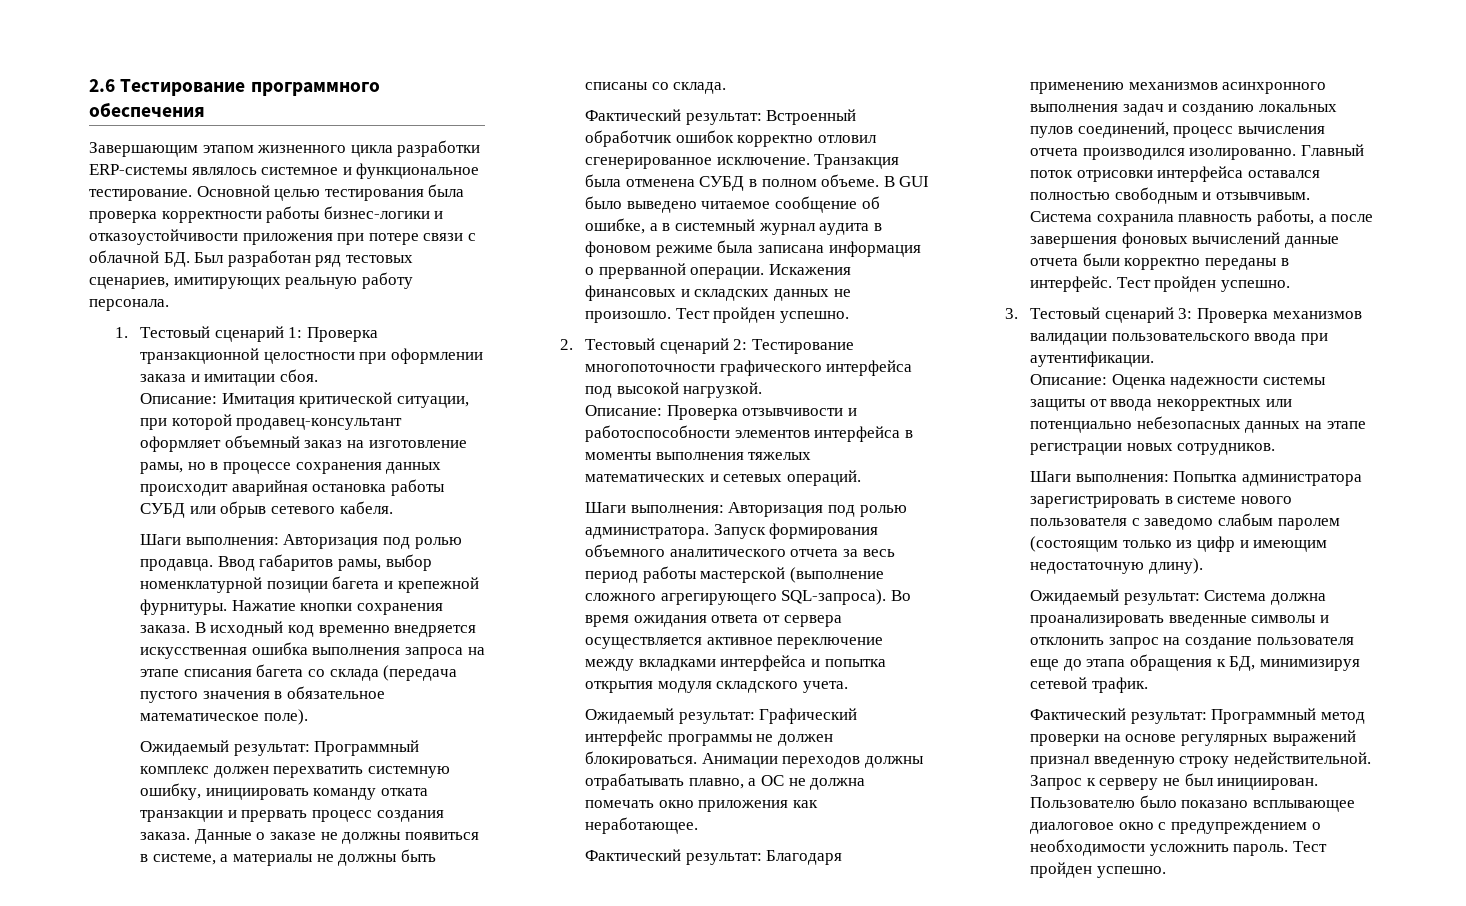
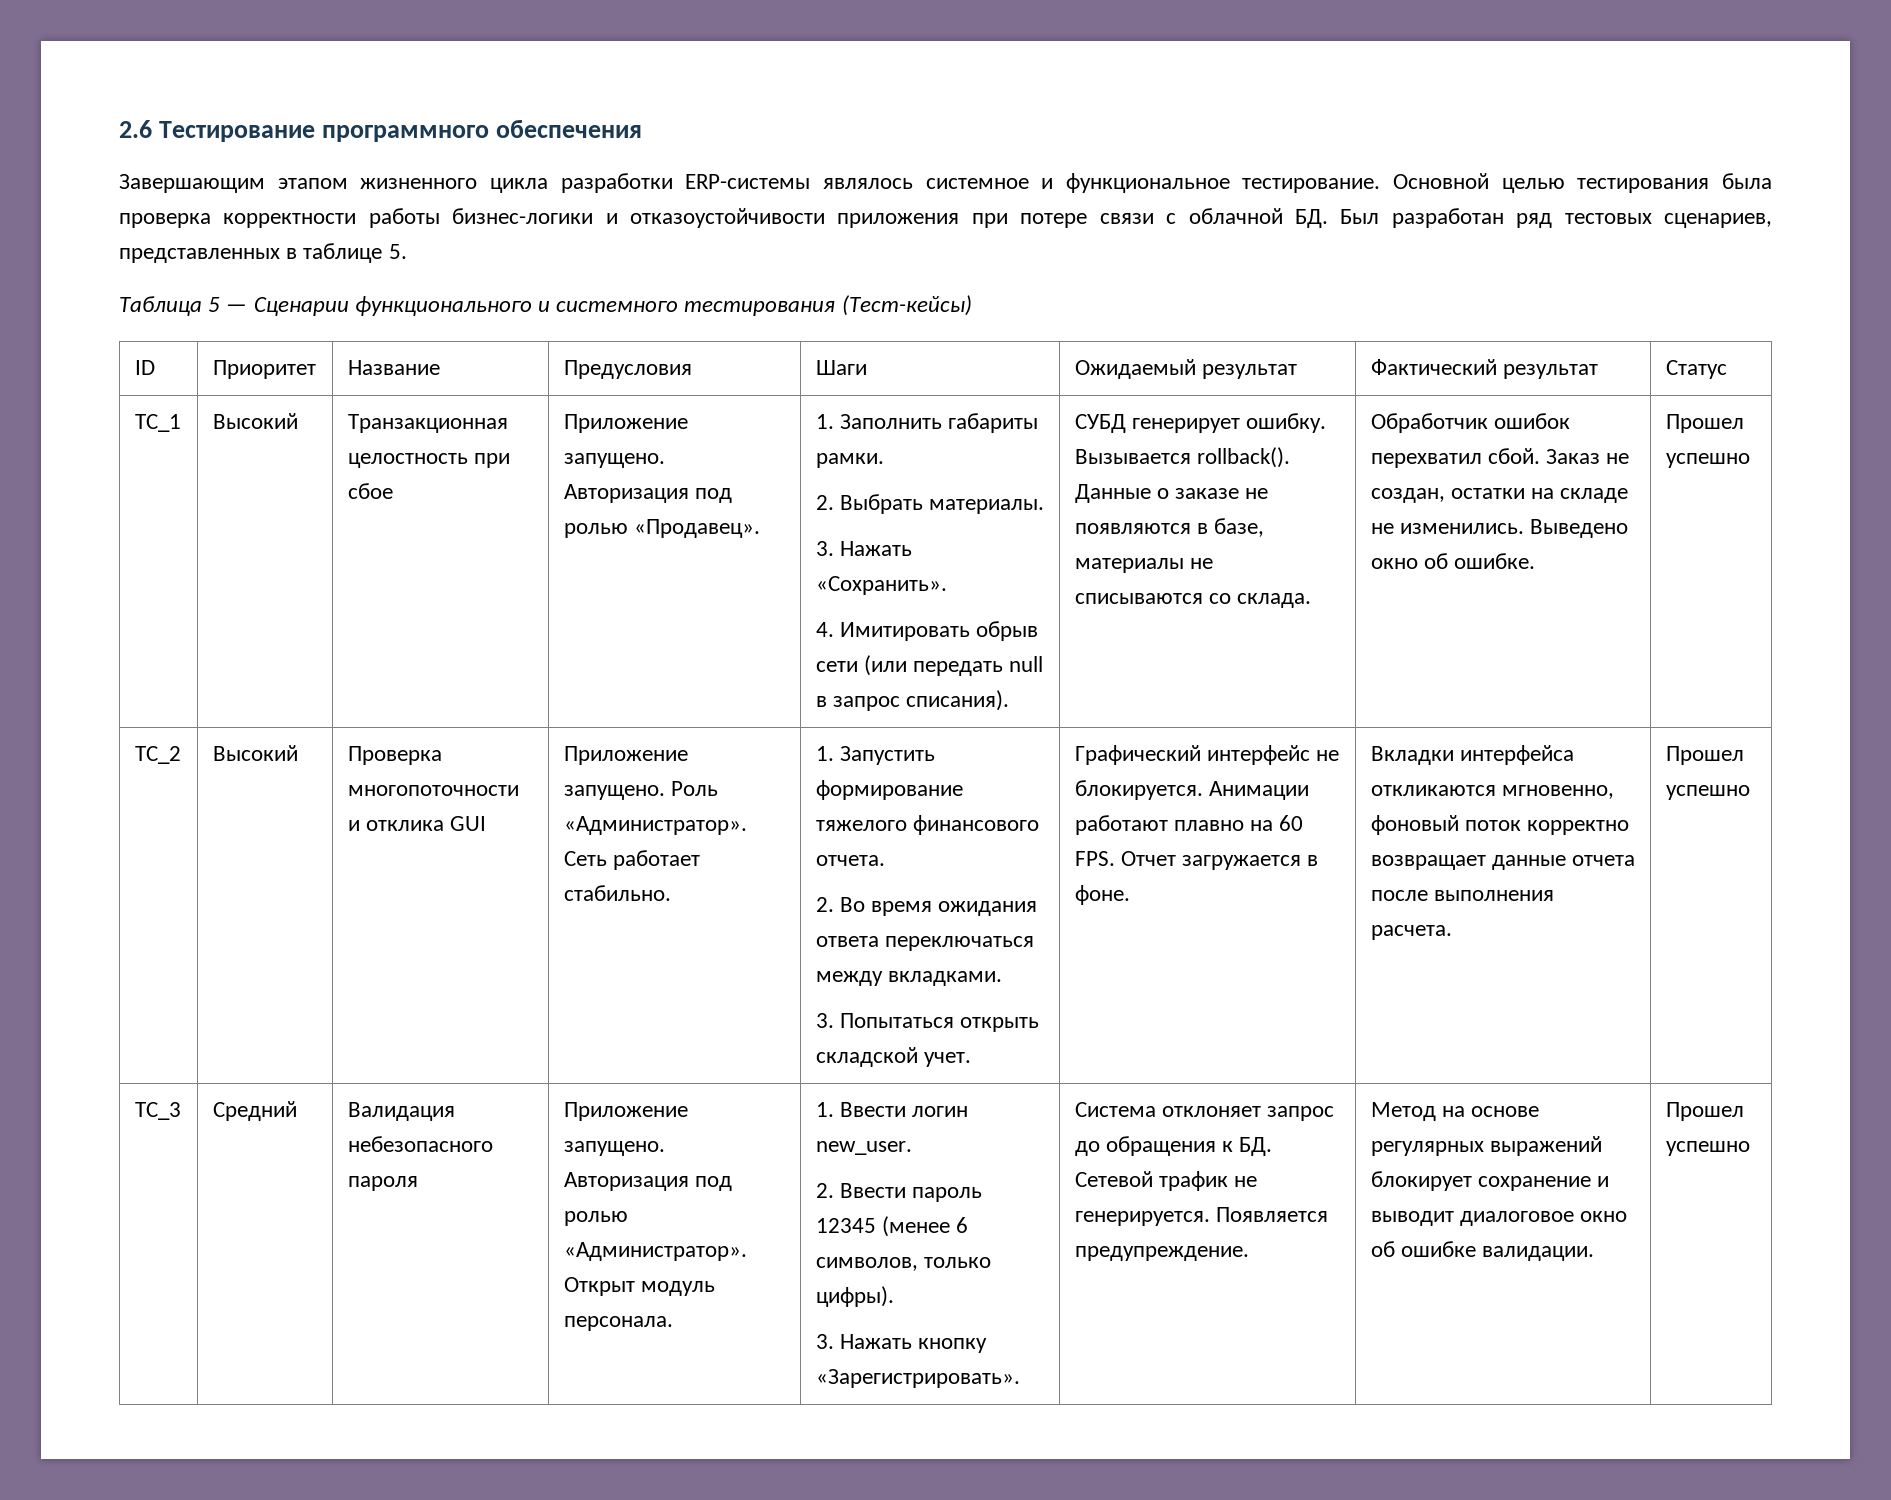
- Основной целью тестирования была проверка корректности работы бизнес-логики и отказоустойчивости приложения при потере связи с облачной БД. Был разработан ряд тестовых сценариев, имитирующих реальную работу персонала.
- 1. Тестовый сценарий 1: Проверка транзакционной целостности при оформлении заказа и имитации сбоя.
- Описание: Имитация критической ситуации, при которой продавец-консультант оформляет объемный заказ на изготовление рамы, но в процессе сохранения данных происходит аварийная остановка работы СУБД или обрыв сетевого кабеля.
- Шаги выполнения: Авторизация под ролью продавца. Ввод габаритов рамы, выбор номенклатурной позиции багета и крепежной фурнитуры. Нажатие кнопки сохранения заказа. В исходный код временно внедряется искусственная ошибка выполнения запроса на этапе списания багета со склада (передача пустого значения в обязательное математическое поле).
- Ожидаемый результат: Программный комплекс должен перехватить системную ошибку, инициировать команду отката транзакции и прервать процесс создания заказа. Данные о заказе не должны появиться в системе, а материалы не должны быть списаны со склада.
- Фактический результат: Встроенный обработчик ошибок корректно отловил сгенерированное исключение. Транзакция была отменена СУБД в полном объеме. В GUI было выведено читаемое сообщение об ошибке, а в системный журнал аудита в фоновом режиме была записана информация о прерванной операции. Искажения финансовых и складских данных не произошло. Тест пройден успешно.
- 2. Тестовый сценарий 2: Тестирование многопоточности графического интерфейса под высокой нагрузкой.
- Описание: Проверка отзывчивости и работоспособности элементов интерфейса в моменты выполнения тяжелых математических и сетевых операций.
- Шаги выполнения: Авторизация под ролью администратора. Запуск формирования объемного аналитического отчета за весь период работы мастерской (выполнение сложного агрегирующего SQL-запроса). Во время ожидания ответа от сервера осуществляется активное переключение между вкладками интерфейса и попытка открытия модуля складского учета.
- Ожидаемый результат: Графический интерфейс программы не должен блокироваться. Анимации переходов должны отрабатывать плавно, а ОС не должна помечать окно приложения как неработающее.
- Фактический результат: Благодаря применению механизмов асинхронного выполнения задач и созданию локальных пулов соединений, процесс вычисления отчета производился изолированно. Главный поток отрисовки интерфейса оставался полностью свободным и отзывчивым. Система сохранила плавность работы, а после завершения фоновых вычислений данные отчета были корректно переданы в интерфейс. Тест пройден успешно.
- 3. Тестовый сценарий 3: Проверка механизмов валидации пользовательского ввода при аутентификации.
- Описание: Оценка надежности системы защиты от ввода некорректных или потенциально небезопасных данных на этапе регистрации новых сотрудников.
- Шаги выполнения: Попытка администратора зарегистрировать в системе нового пользователя с заведомо слабым паролем (состоящим только из цифр и имеющим недостаточную длину).
- Ожидаемый результат: Система должна проанализировать введенные символы и отклонить запрос на создание пользователя еще до этапа обращения к БД, минимизируя сетевой трафик.
- Фактический результат: Программный метод проверки на основе регулярных выражений признал введенную строку недействительной. Запрос к серверу не был инициирован. Пользователю было показано всплывающее диалоговое окно с предупреждением о необходимости усложнить пароль. Тест пройден успешно.
+ Основной целью тестирования была проверка корректности работы бизнес-логики и отказоустойчивости приложения при потере связи с облачной БД. Был разработан ряд тестовых сценариев, представленных в таблице 5.
+ Таблица 5 — Сценарии функционального и системного тестирования (Тест-кейсы)
+ ID | Приоритет | Название | Предусловия | Шаги | Ожидаемый результат | Фактический результат | Статус
+ TC_1 | Высокий | Транзакционная целостность при сбое | Приложение запущено. Авторизация под ролью «Продавец». | 1. Заполнить габариты рамки.
+ 2. Выбрать материалы.
+ 3. Нажать «Сохранить».
+ 4. Имитировать обрыв сети (или передать null в запрос списания). | СУБД генерирует ошибку. Вызывается rollback(). Данные о заказе не появляются в базе, материалы не списываются со склада. | Обработчик ошибок перехватил сбой. Заказ не создан, остатки на складе не изменились. Выведено окно об ошибке. | Прошел успешно
+ TC_2 | Высокий | Проверка многопоточности и отклика GUI | Приложение запущено. Роль «Администратор». Сеть работает стабильно. | 1. Запустить формирование тяжелого финансового отчета.
+ 2. Во время ожидания ответа переключаться между вкладками.
+ 3. Попытаться открыть складской учет. | Графический интерфейс не блокируется. Анимации работают плавно на 60 FPS. Отчет загружается в фоне. | Вкладки интерфейса откликаются мгновенно, фоновый поток корректно возвращает данные отчета после выполнения расчета. | Прошел успешно
+ TC_3 | Средний | Валидация небезопасного пароля | Приложение запущено. Авторизация под ролью «Администратор». Открыт модуль персонала. | 1. Ввести логин new_user.
+ 2. Ввести пароль 12345 (менее 6 символов, только цифры).
+ 3. Нажать кнопку «Зарегистрировать». | Система отклоняет запрос до обращения к БД. Сетевой трафик не генерируется. Появляется предупреждение. | Метод на основе регулярных выражений блокирует сохранение и выводит диалоговое окно об ошибке валидации. | Прошел успешно

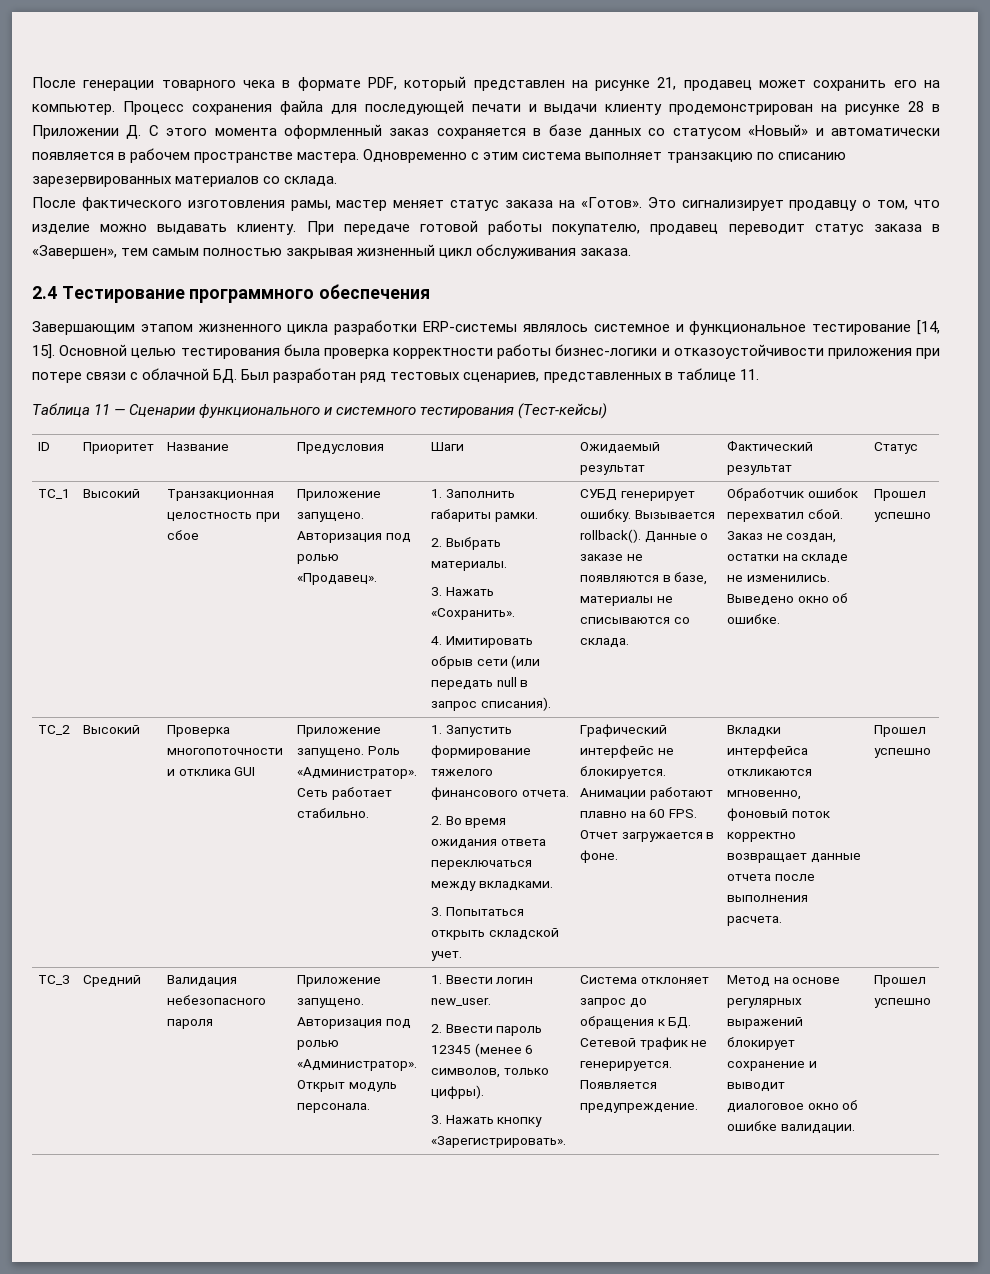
- 2.6 Тестирование программного обеспечения
+ После генерации товарного чека в формате PDF, который представлен на рисунке 21, продавец может сохранить его на компьютер. Процесс сохранения файла для последующей печати и выдачи клиенту продемонстрирован на рисунке 28 в Приложении Д. С этого момента оформленный заказ сохраняется в базе данных со статусом «Новый» и автоматически появляется в рабочем пространстве мастера. Одновременно с этим система выполняет транзакцию по списанию зарезервированных материалов со склада.
+ После фактического изготовления рамы, мастер меняет статус заказа на «Готов». Это сигнализирует продавцу о том, что изделие можно выдавать клиенту. При передаче готовой работы покупателю, продавец переводит статус заказа в «Завершен», тем самым полностью закрывая жизненный цикл обслуживания заказа.
+ 2.4 Тестирование программного обеспечения
- Завершающим этапом жизненного цикла разработки ERP-системы являлось системное и функциональное тестирование.
+ Завершающим этапом жизненного цикла разработки ERP-системы являлось системное и функциональное тестирование [14, 15].
- Основной целью тестирования была проверка корректности работы бизнес-логики и отказоустойчивости приложения при потере связи с облачной БД. Был разработан ряд тестовых сценариев, представленных в таблице 5.
+ Основной целью тестирования была проверка корректности работы бизнес-логики и отказоустойчивости приложения при потере связи с облачной БД. Был разработан ряд тестовых сценариев, представленных в таблице 11.
- Таблица 5 — Сценарии функционального и системного тестирования (Тест-кейсы)
+ Таблица 11 — Сценарии функционального и системного тестирования (Тест-кейсы)

